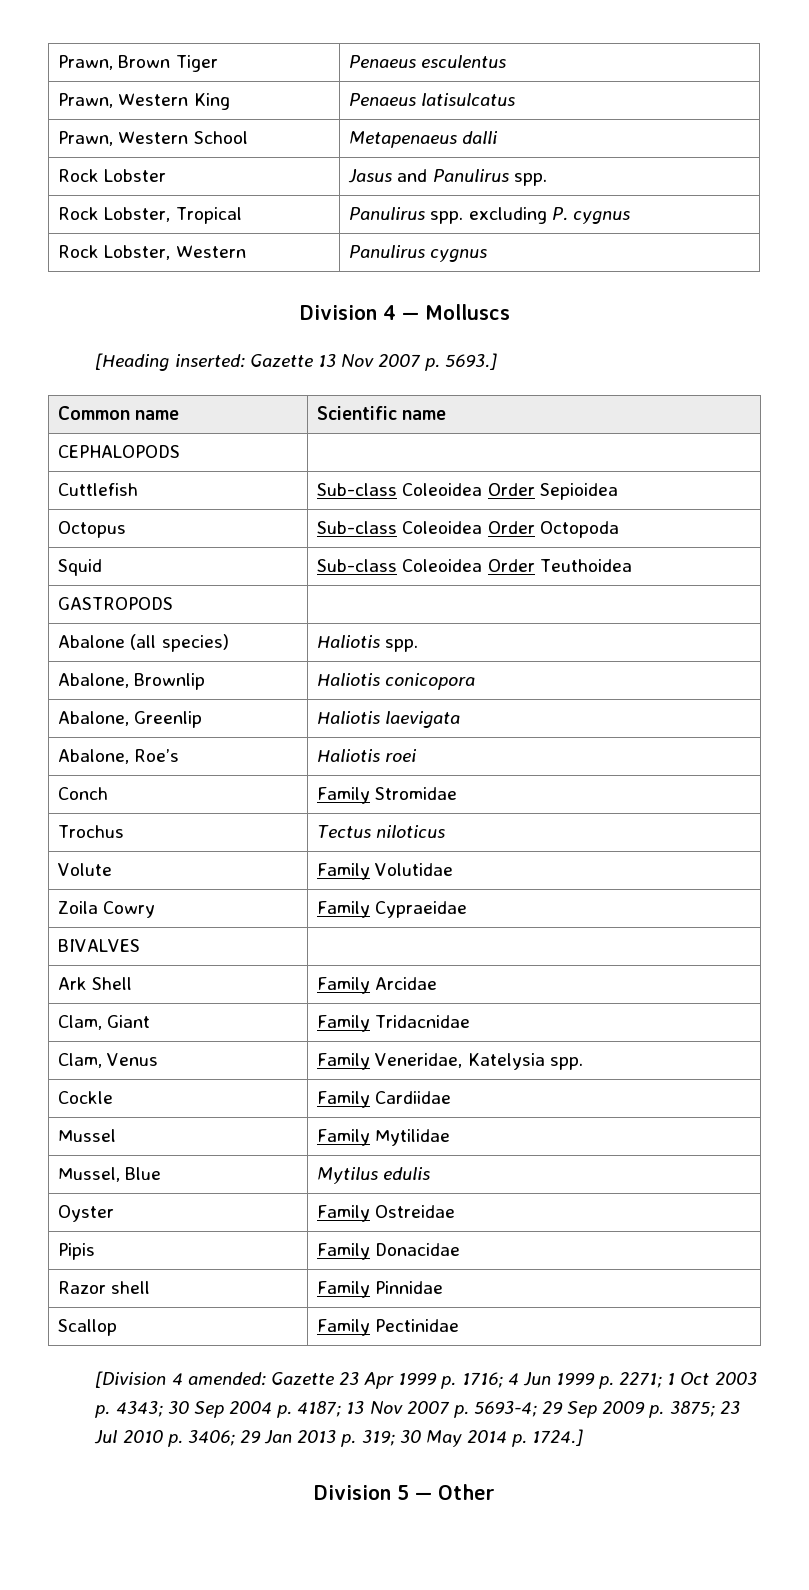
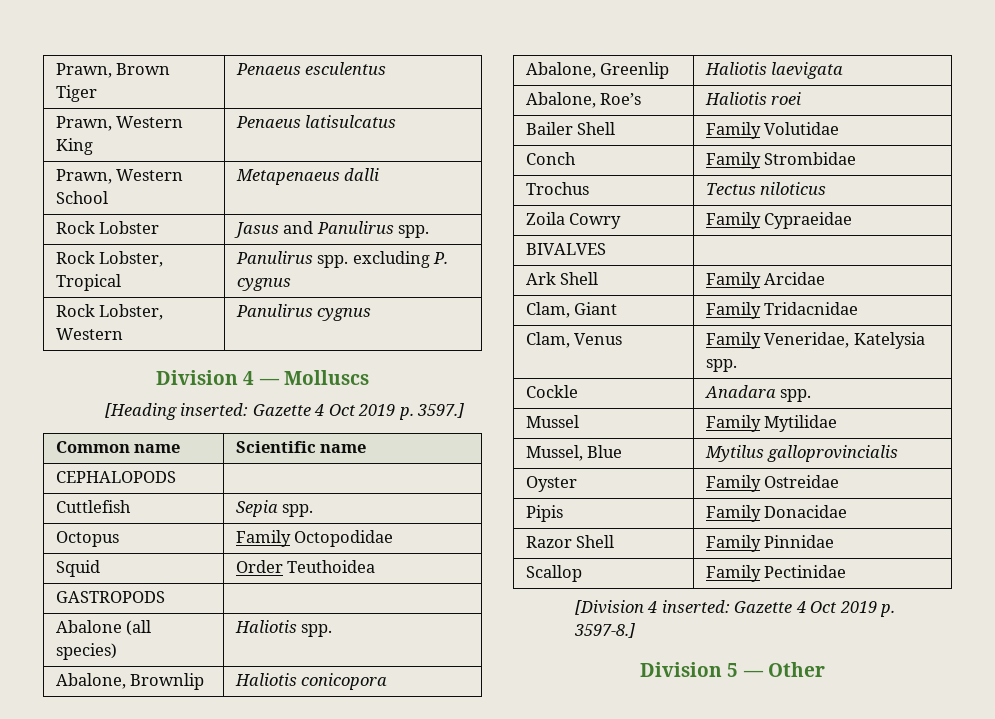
- [Heading inserted: Gazette 13 Nov 2007 p. 5693.]
+ [Heading inserted: Gazette 4 Oct 2019 p. 3597.]
- Cuttlefish | Sub-class Coleoidea Order Sepioidea
- Octopus | Sub-class Coleoidea Order Octopoda
+ Cuttlefish | Sepia spp.
+ Octopus | Family Octopodidae
- Squid | Sub-class Coleoidea Order Teuthoidea
+ Squid | Order Teuthoidea
+ Bailer Shell | Family Volutidae
- Conch | Family Stromidae
+ Conch | Family Strombidae
- Volute | Family Volutidae
- Cockle | Family Cardiidae
+ Cockle | Anadara spp.
- Mussel, Blue | Mytilus edulis
+ Mussel, Blue | Mytilus galloprovincialis
- Razor shell | Family Pinnidae
+ Razor Shell | Family Pinnidae
- [Division 4 amended: Gazette 23 Apr 1999 p. 1716; 4 Jun 1999 p. 2271; 1 Oct 2003 p. 4343; 30 Sep 2004 p. 4187; 13 Nov 2007 p. 5693-4; 29 Sep 2009 p. 3875; 23 Jul 2010 p. 3406; 29 Jan 2013 p. 319; 30 May 2014 p. 1724.]
+ [Division 4 inserted: Gazette 4 Oct 2019 p. 3597-8.]

